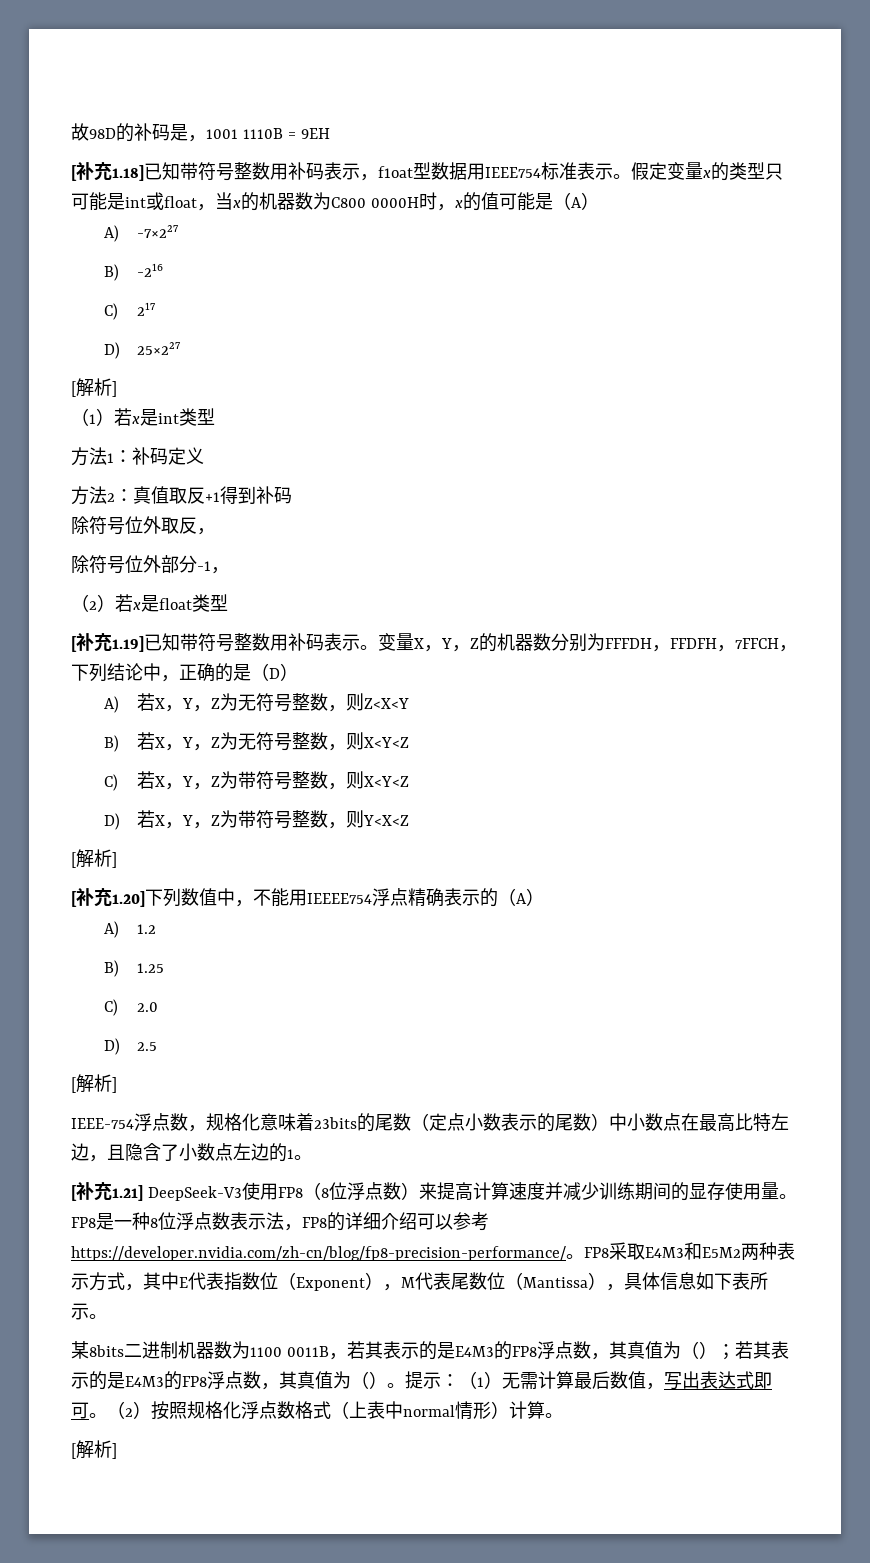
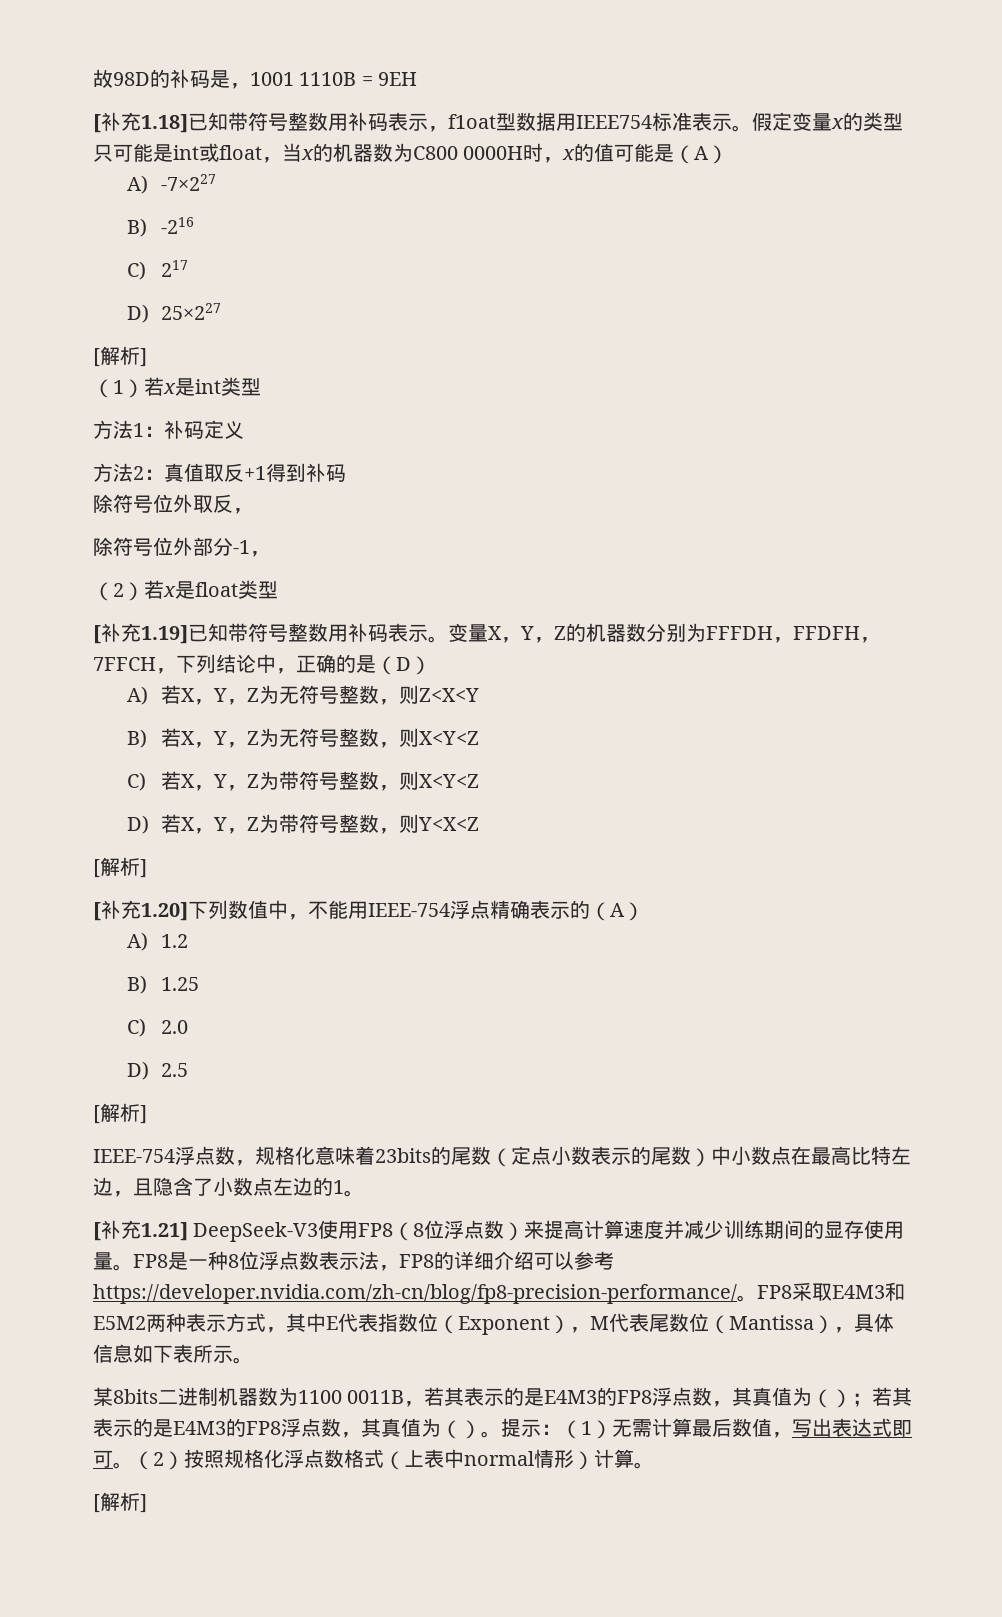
- [补充1.20]下列数值中，不能用IEEEE754浮点精确表示的（A）
+ [补充1.20]下列数值中，不能用IEEE-754浮点精确表示的（A）

